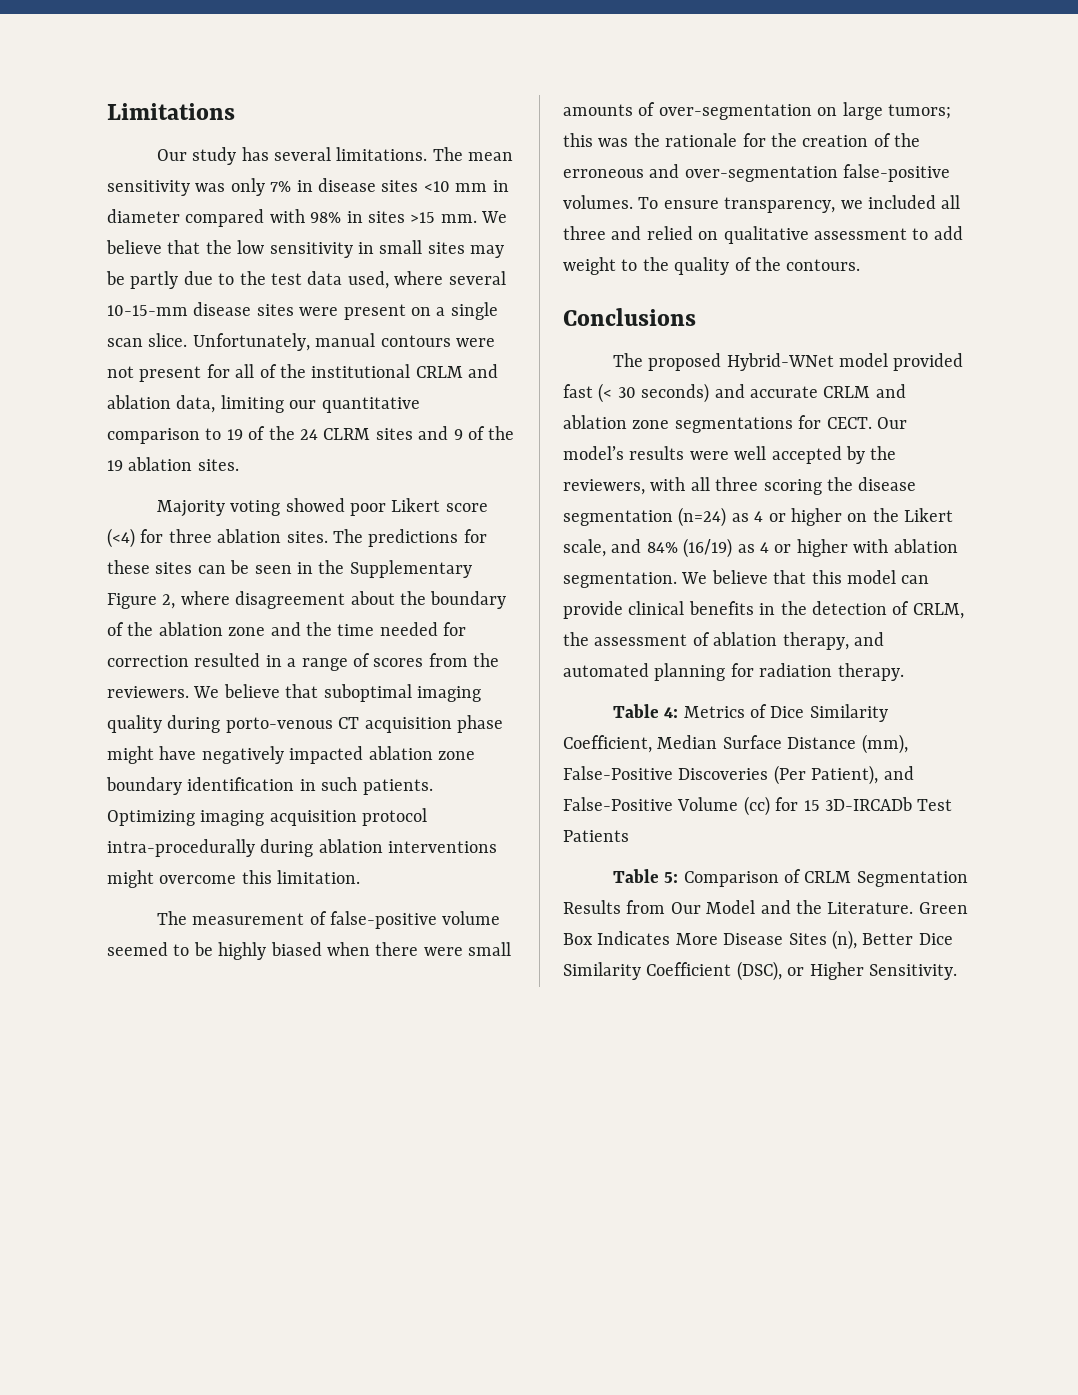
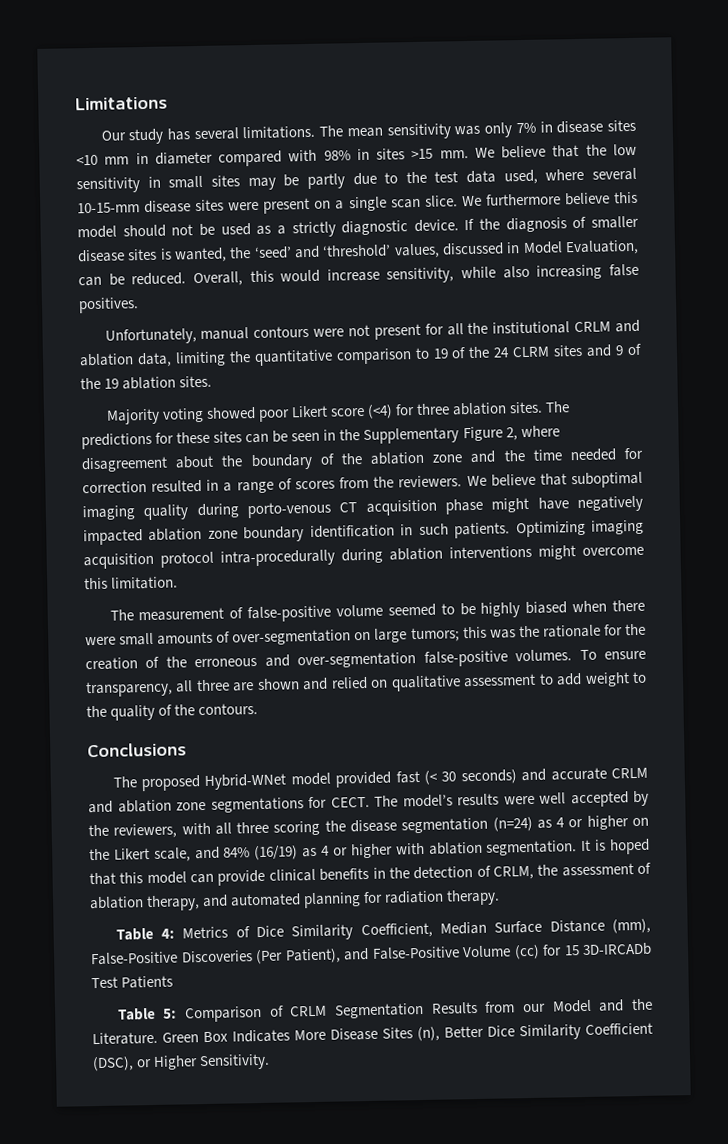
- We believe that the low sensitivity in small sites may be partly due to the test data used, where several 10-15-mm disease sites were present on a single scan slice. Unfortunately, manual contours were not present for all of the institutional CRLM and ablation data, limiting our quantitative comparison to 19 of the 24 CLRM sites and 9 of the 19 ablation sites.
+ We believe that the low sensitivity in small sites may be partly due to the test data used, where several 10-15-mm disease sites were present on a single scan slice. We furthermore believe this model should not be used as a strictly diagnostic device. If the diagnosis of smaller disease sites is wanted, the ‘seed’ and ‘threshold’ values, discussed in Model Evaluation, can be reduced. Overall, this would increase sensitivity, while also increasing false positives.
+ Unfortunately, manual contours were not present for all the institutional CRLM and ablation data, limiting the quantitative comparison to 19 of the 24 CLRM sites and 9 of the 19 ablation sites.
- To ensure transparency, we included all three and relied on qualitative assessment to add weight to the quality of the contours.
+ To ensure transparency, all three are shown and relied on qualitative assessment to add weight to the quality of the contours.
- Our model’s results were well accepted by the reviewers, with all three scoring the disease segmentation (n=24) as 4 or higher on the Likert scale, and 84% (16/19) as 4 or higher with ablation segmentation.
+ The model’s results were well accepted by the reviewers, with all three scoring the disease segmentation (n=24) as 4 or higher on the Likert scale, and 84% (16/19) as 4 or higher with ablation segmentation.
- We believe that this model can provide clinical benefits in the detection of CRLM, the assessment of ablation therapy, and automated planning for radiation therapy.
+ It is hoped that this model can provide clinical benefits in the detection of CRLM, the assessment of ablation therapy, and automated planning for radiation therapy.
- Table 5: Comparison of CRLM Segmentation Results from Our Model and the Literature.
+ Table 5: Comparison of CRLM Segmentation Results from our Model and the Literature.

